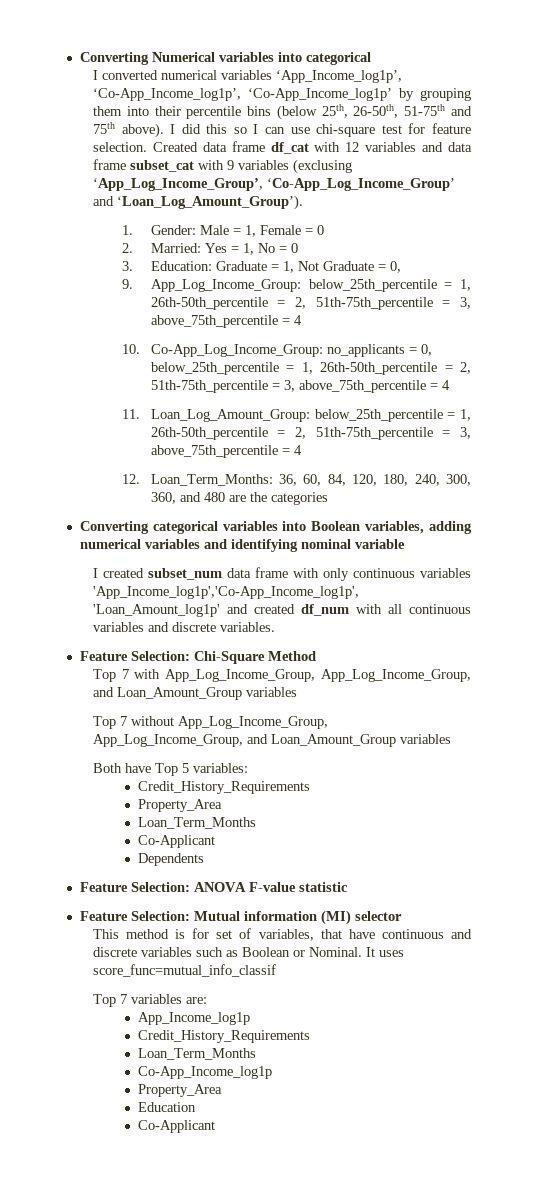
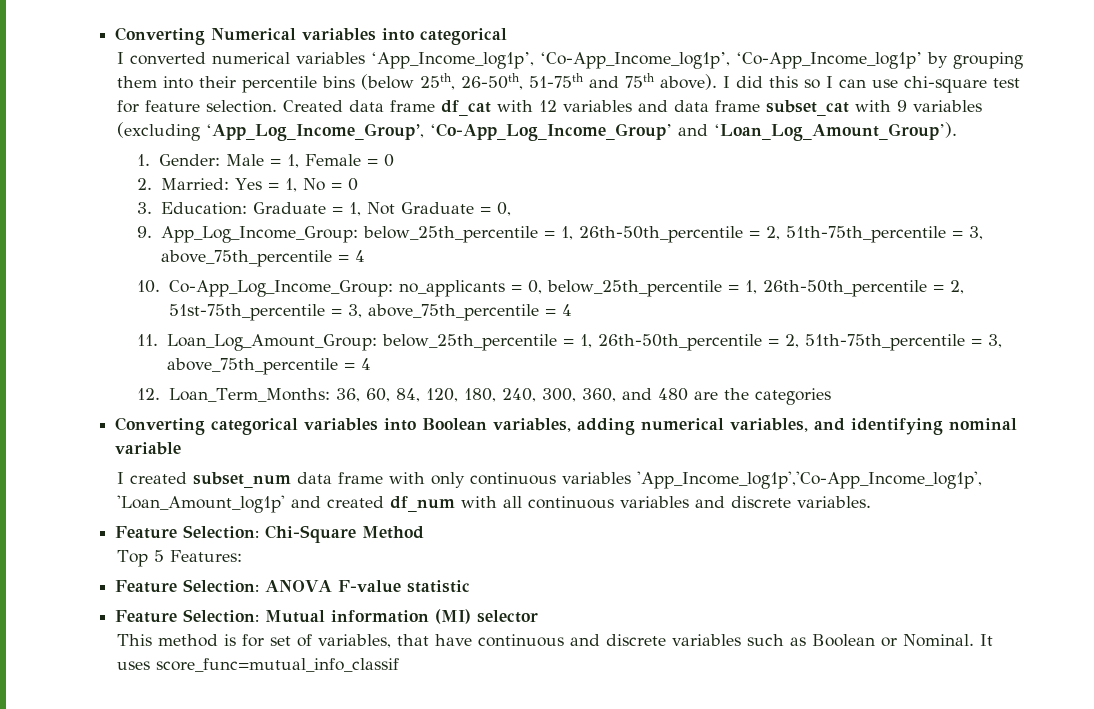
- Created data frame df_cat with 12 variables and data frame subset_cat with 9 variables (exclusing ‘App_Log_Income_Group’, ‘Co-App_Log_Income_Group’ and ‘Loan_Log_Amount_Group’).
+ Created data frame df_cat with 12 variables and data frame subset_cat with 9 variables (excluding ‘App_Log_Income_Group’, ‘Co-App_Log_Income_Group’ and ‘Loan_Log_Amount_Group’).
- 10. Co-App_Log_Income_Group: no_applicants = 0, below_25th_percentile = 1, 26th-50th_percentile = 2, 51th-75th_percentile = 3, above_75th_percentile = 4
+ 10. Co-App_Log_Income_Group: no_applicants = 0, below_25th_percentile = 1, 26th-50th_percentile = 2, 51st-75th_percentile = 3, above_75th_percentile = 4
- Converting categorical variables into Boolean variables, adding numerical variables and identifying nominal variable
+ Converting categorical variables into Boolean variables, adding numerical variables, and identifying nominal variable
- Top 7 with App_Log_Income_Group, App_Log_Income_Group, and Loan_Amount_Group variables
- Top 7 without App_Log_Income_Group, App_Log_Income_Group, and Loan_Amount_Group variables
- Both have Top 5 variables:
- Credit_History_Requirements
- Property_Area
- Loan_Term_Months
- Co-Applicant
- Dependents
+ Top 5 Features:
- Top 7 variables are:
- App_Income_log1p
- Credit_History_Requirements
- Loan_Term_Months
- Co-App_Income_log1p
- Property_Area
- Education
- Co-Applicant

